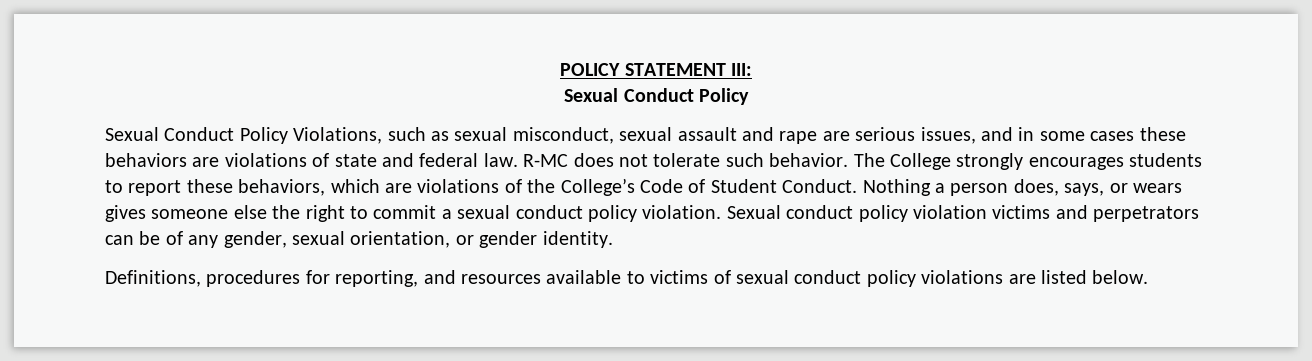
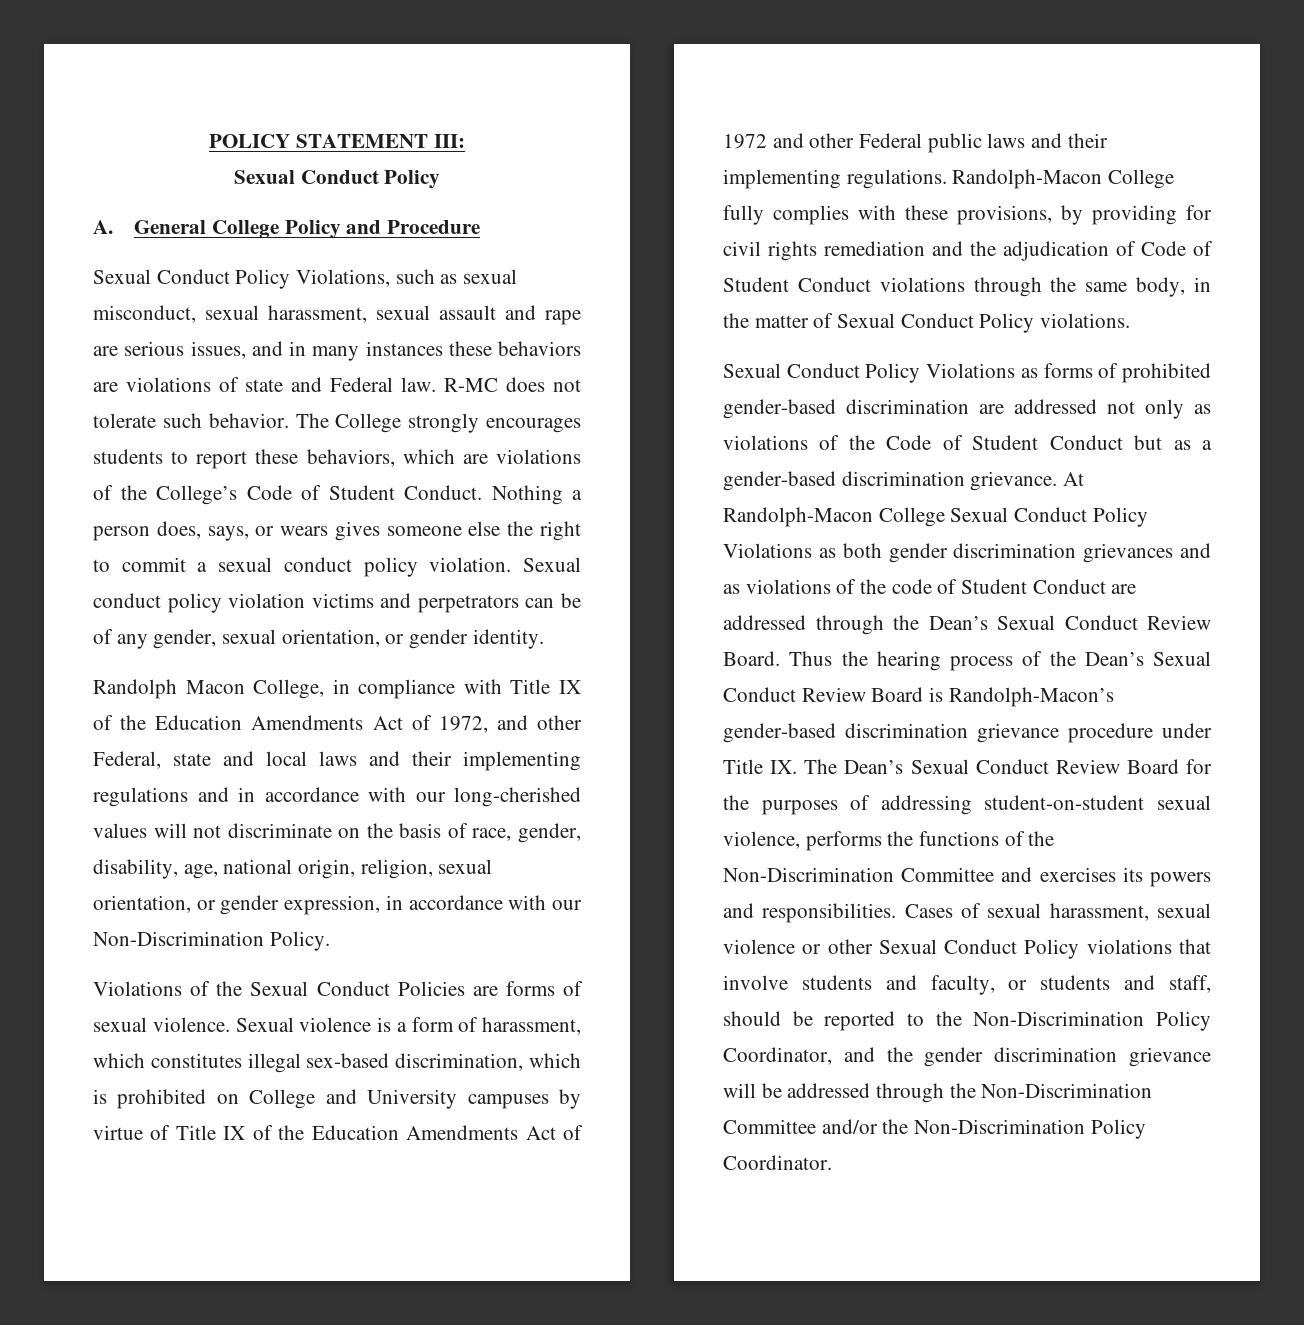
+ A. General College Policy and Procedure
- Sexual Conduct Policy Violations, such as sexual misconduct, sexual assault and rape are serious issues, and in some cases these behaviors are violations of state and federal law.
+ Sexual Conduct Policy Violations, such as sexual misconduct, sexual harassment, sexual assault and rape are serious issues, and in many instances these behaviors are violations of state and Federal law.
- Definitions, procedures for reporting, and resources available to victims of sexual conduct policy violations are listed below.
+ Randolph Macon College, in compliance with Title IX of the Education Amendments Act of 1972, and other Federal, state and local laws and their implementing regulations and in accordance with our long-cherished values will not discriminate on the basis of race, gender, disability, age, national origin, religion, sexual orientation, or gender expression, in accordance with our Non-Discrimination Policy.
+ Violations of the Sexual Conduct Policies are forms of sexual violence. Sexual violence is a form of harassment, which constitutes illegal sex-based discrimination, which is prohibited on College and University campuses by virtue of Title IX of the Education Amendments Act of 1972 and other Federal public laws and their implementing regulations. Randolph-Macon College fully complies with these provisions, by providing for civil rights remediation and the adjudication of Code of Student Conduct violations through the same body, in the matter of Sexual Conduct Policy violations.
+ Sexual Conduct Policy Violations as forms of prohibited gender-based discrimination are addressed not only as violations of the Code of Student Conduct but as a gender-based discrimination grievance. At Randolph-Macon College Sexual Conduct Policy Violations as both gender discrimination grievances and as violations of the code of Student Conduct are addressed through the Dean’s Sexual Conduct Review Board. Thus the hearing process of the Dean’s Sexual Conduct Review Board is Randolph-Macon’s gender-based discrimination grievance procedure under Title IX. The Dean’s Sexual Conduct Review Board for the purposes of addressing student-on-student sexual violence, performs the functions of the Non-Discrimination Committee and exercises its powers and responsibilities. Cases of sexual harassment, sexual violence or other Sexual Conduct Policy violations that involve students and faculty, or students and staff, should be reported to the Non-Discrimination Policy Coordinator, and the gender discrimination grievance will be addressed through the Non-Discrimination Committee and/or the Non-Discrimination Policy Coordinator.

